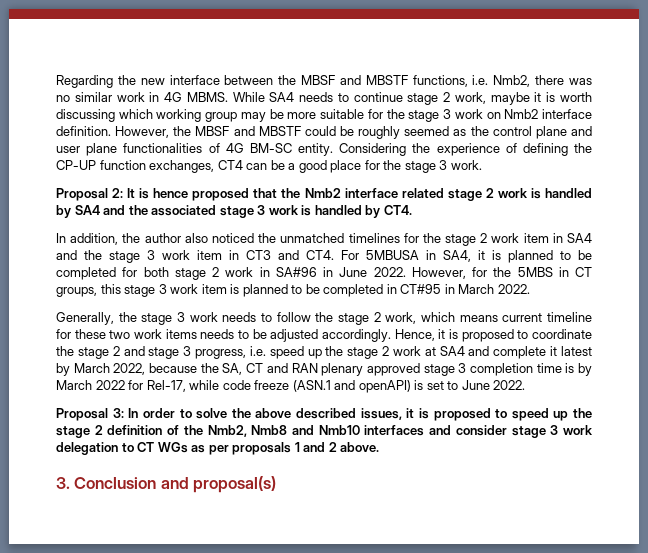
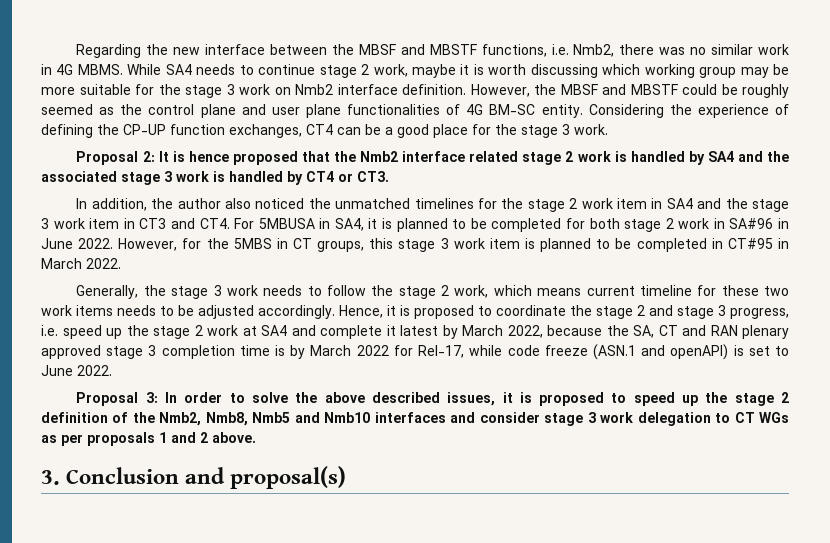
- Proposal 2: It is hence proposed that the Nmb2 interface related stage 2 work is handled by SA4 and the associated stage 3 work is handled by CT4.
+ Proposal 2: It is hence proposed that the Nmb2 interface related stage 2 work is handled by SA4 and the associated stage 3 work is handled by CT4 or CT3.
- Proposal 3: In order to solve the above described issues, it is proposed to speed up the stage 2 definition of the Nmb2, Nmb8 and Nmb10 interfaces and consider stage 3 work delegation to CT WGs as per proposals 1 and 2 above.
+ Proposal 3: In order to solve the above described issues, it is proposed to speed up the stage 2 definition of the Nmb2, Nmb8, Nmb5 and Nmb10 interfaces and consider stage 3 work delegation to CT WGs as per proposals 1 and 2 above.

